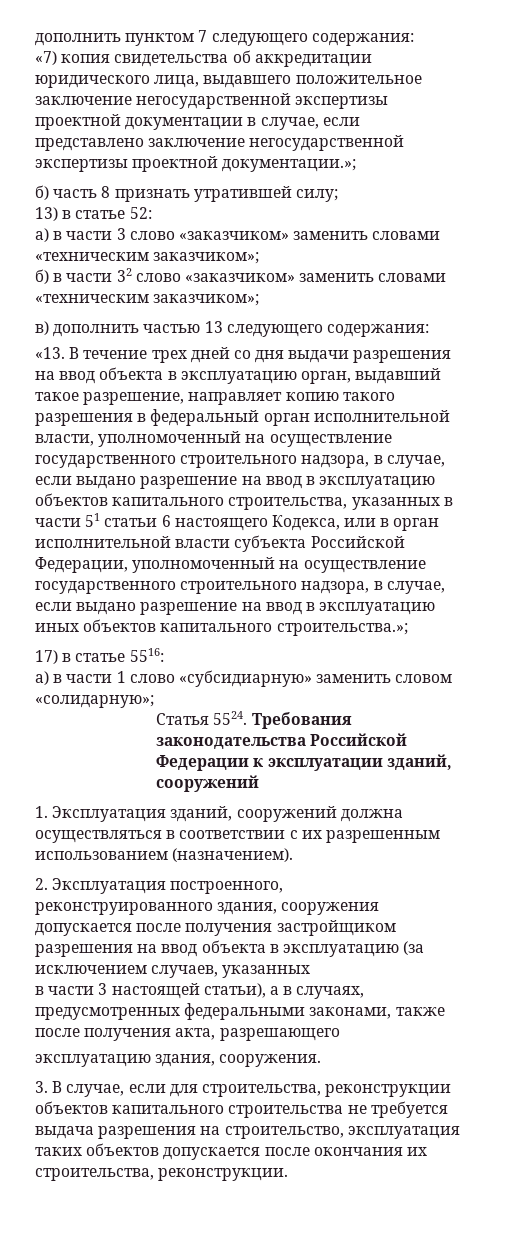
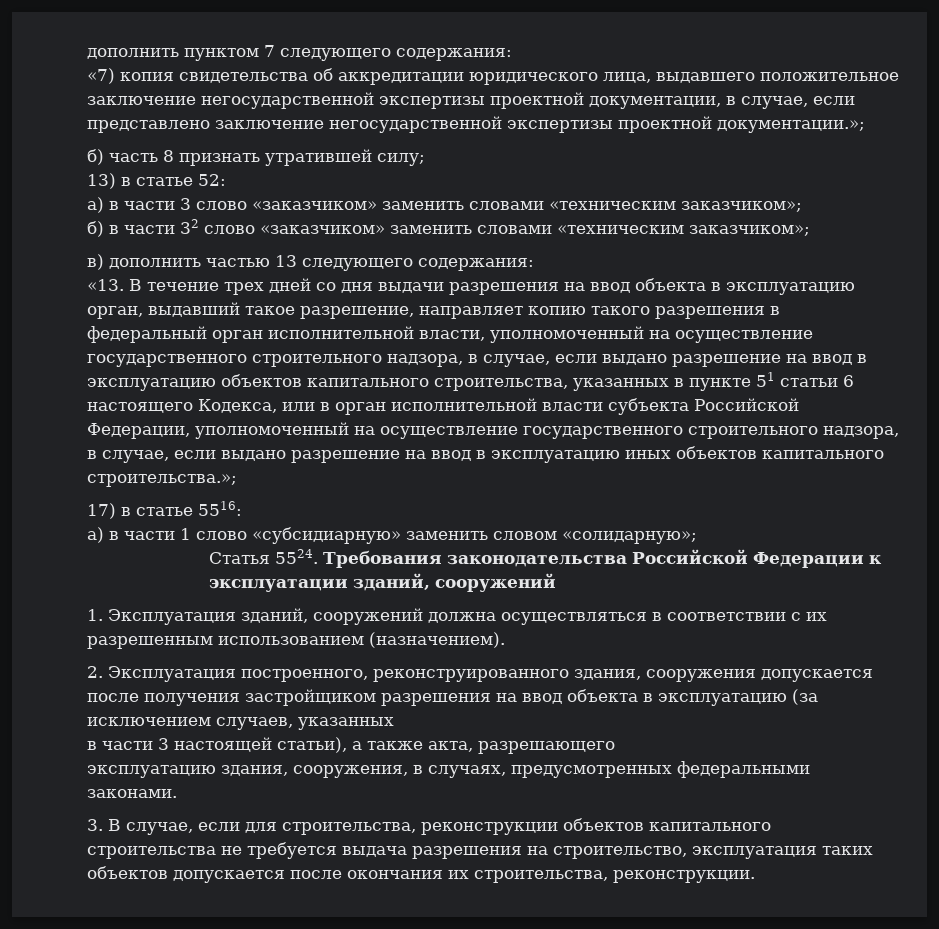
- «7) копия свидетельства об аккредитации юридического лица, выдавшего положительное заключение негосударственной экспертизы проектной документации в случае, если представлено заключение негосударственной экспертизы проектной документации.»;
+ «7) копия свидетельства об аккредитации юридического лица, выдавшего положительное заключение негосударственной экспертизы проектной документации, в случае, если представлено заключение негосударственной экспертизы проектной документации.»;
- «13. В течение трех дней со дня выдачи разрешения на ввод объекта в эксплуатацию орган, выдавший такое разрешение, направляет копию такого разрешения в федеральный орган исполнительной власти, уполномоченный на осуществление государственного строительного надзора, в случае, если выдано разрешение на ввод в эксплуатацию объектов капитального строительства, указанных в части 51 статьи 6 настоящего Кодекса, или в орган исполнительной власти субъекта Российской Федерации, уполномоченный на осуществление государственного строительного надзора, в случае, если выдано разрешение на ввод в эксплуатацию иных объектов капитального строительства.»;
+ «13. В течение трех дней со дня выдачи разрешения на ввод объекта в эксплуатацию орган, выдавший такое разрешение, направляет копию такого разрешения в федеральный орган исполнительной власти, уполномоченный на осуществление государственного строительного надзора, в случае, если выдано разрешение на ввод в эксплуатацию объектов капитального строительства, указанных в пункте 51 статьи 6 настоящего Кодекса, или в орган исполнительной власти субъекта Российской Федерации, уполномоченный на осуществление государственного строительного надзора, в случае, если выдано разрешение на ввод в эксплуатацию иных объектов капитального строительства.»;
- в части 3 настоящей статьи), а в случаях, предусмотренных федеральными законами, также после получения акта, разрешающего
- эксплуатацию здания, сооружения.
+ в части 3 настоящей статьи), а также акта, разрешающего
+ эксплуатацию здания, сооружения, в случаях, предусмотренных федеральными законами.

